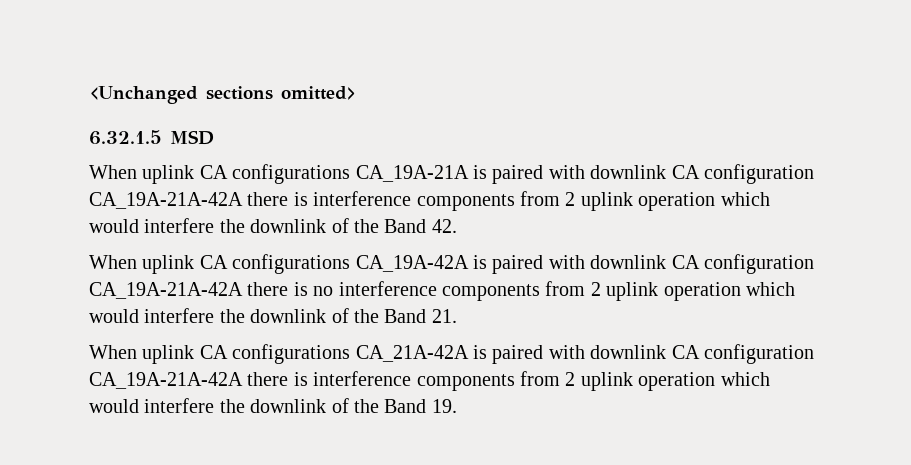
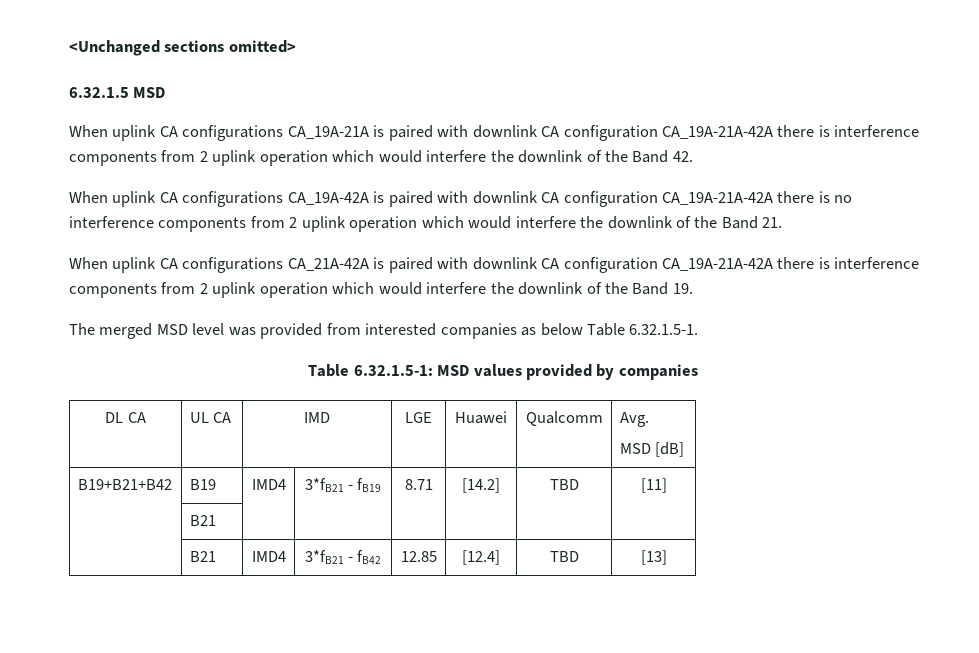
+ The merged MSD level was provided from interested companies as below Table 6.32.1.5-1.
+ Table 6.32.1.5-1: MSD values provided by companies
+ DL CA | UL CA | IMD | LGE | Huawei | Qualcomm | Avg.
+ MSD [dB]
+ B19+B21+B42 | B19 | IMD4 | 3*fB21 - fB19 | 8.71 | [14.2] | TBD | [11]
+ | B21 | | | | | |
+ | B21 | IMD4 | 3*fB21 - fB42 | 12.85 | [12.4] | TBD | [13]

